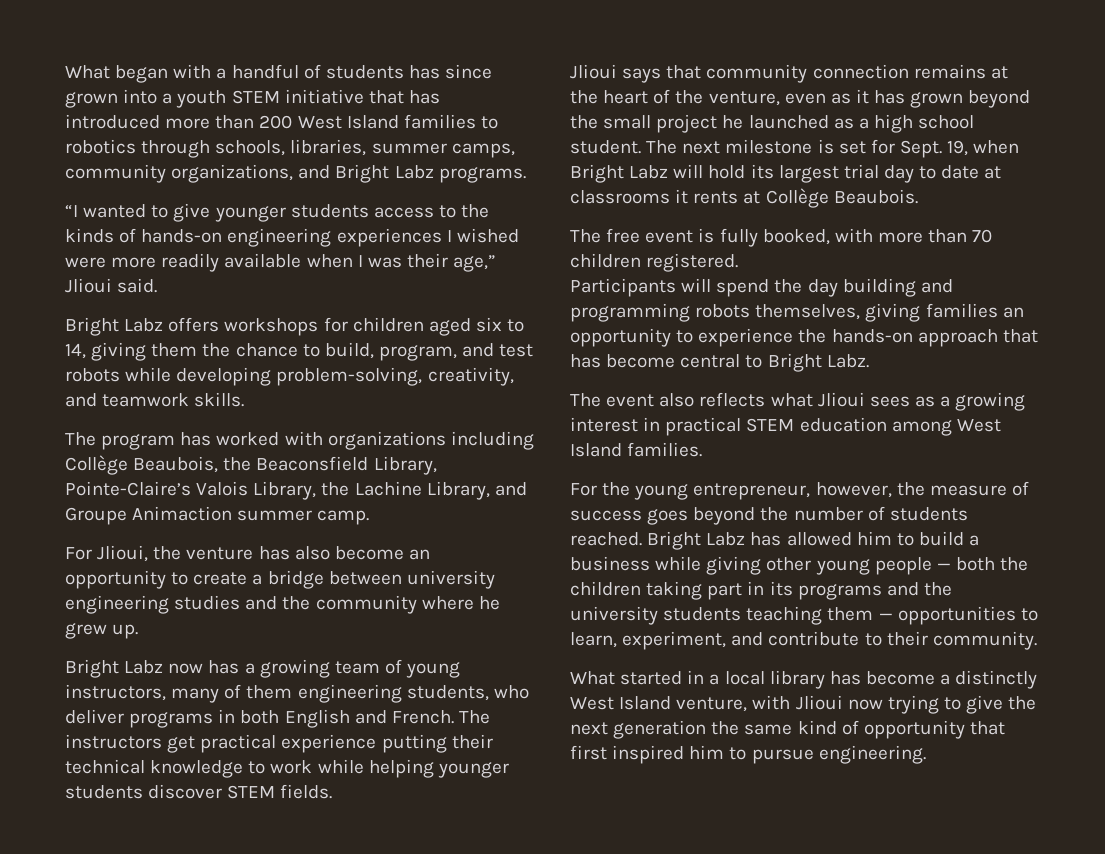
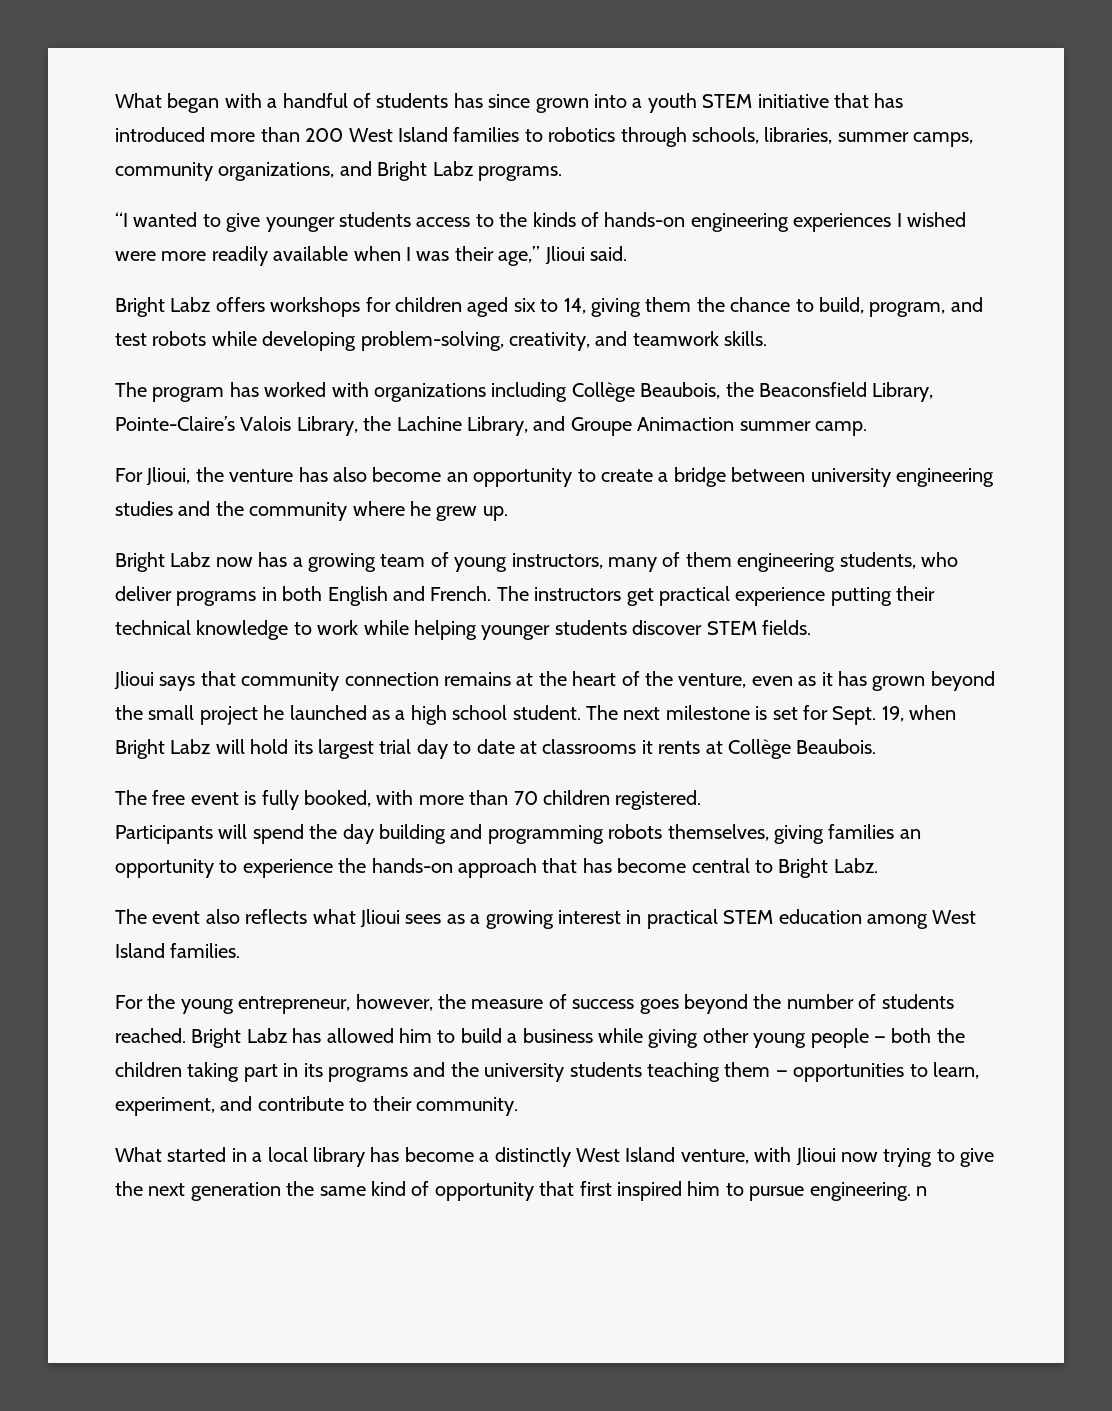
- What started in a local library has become a distinctly West Island venture, with Jlioui now trying to give the next generation the same kind of opportunity that first inspired him to pursue engineering.
+ What started in a local library has become a distinctly West Island venture, with Jlioui now trying to give the next generation the same kind of opportunity that first inspired him to pursue engineering. n

